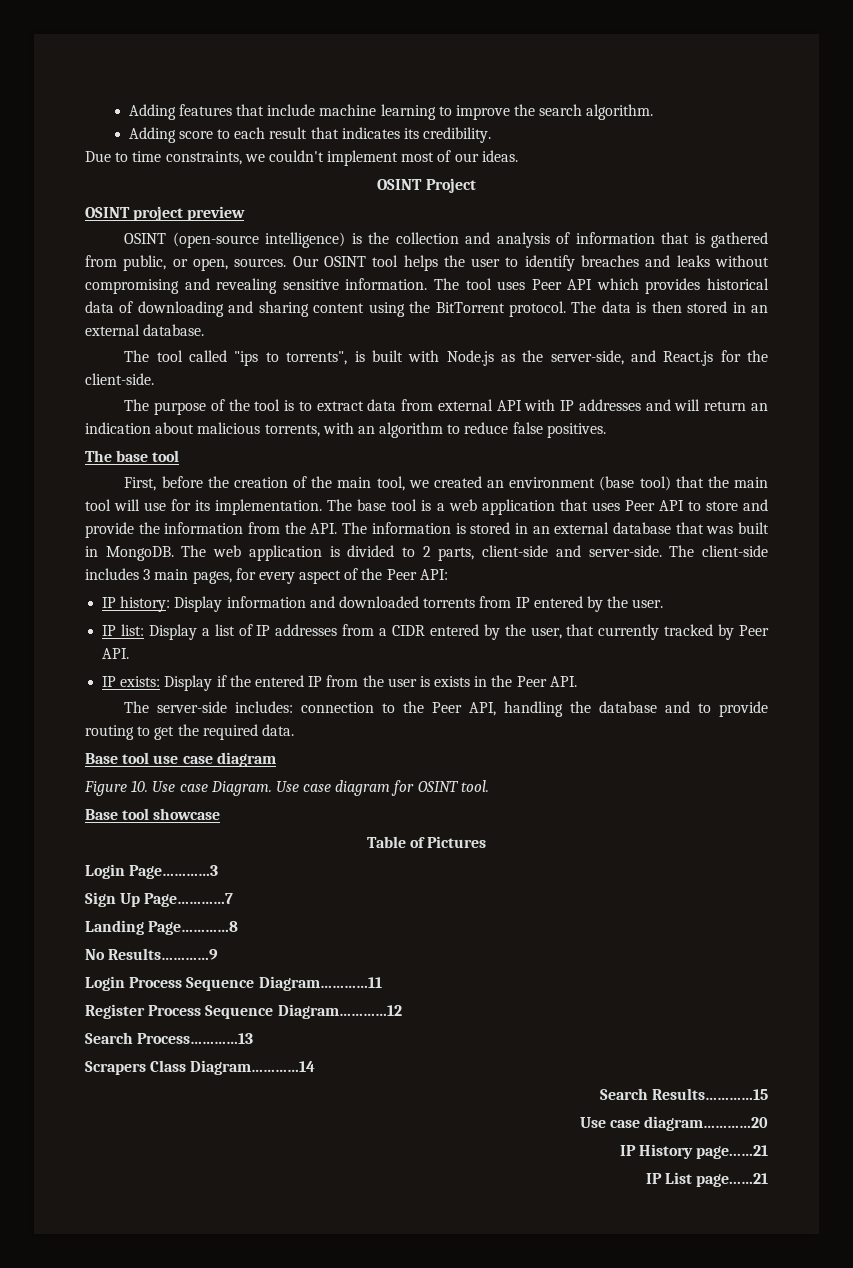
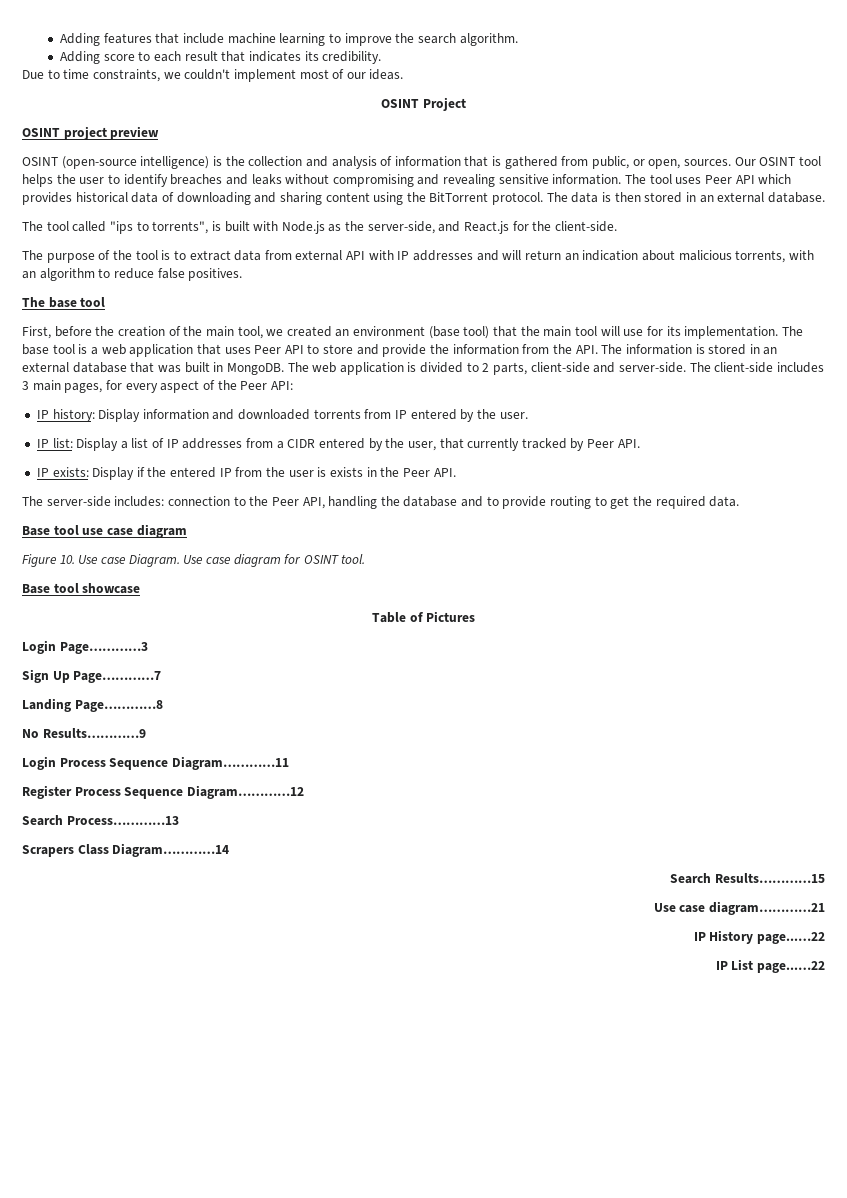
- Use case diagram…………20
+ Use case diagram…………21
- IP History page...…21
+ IP History page...…22
- IP List page...…21
+ IP List page...…22

